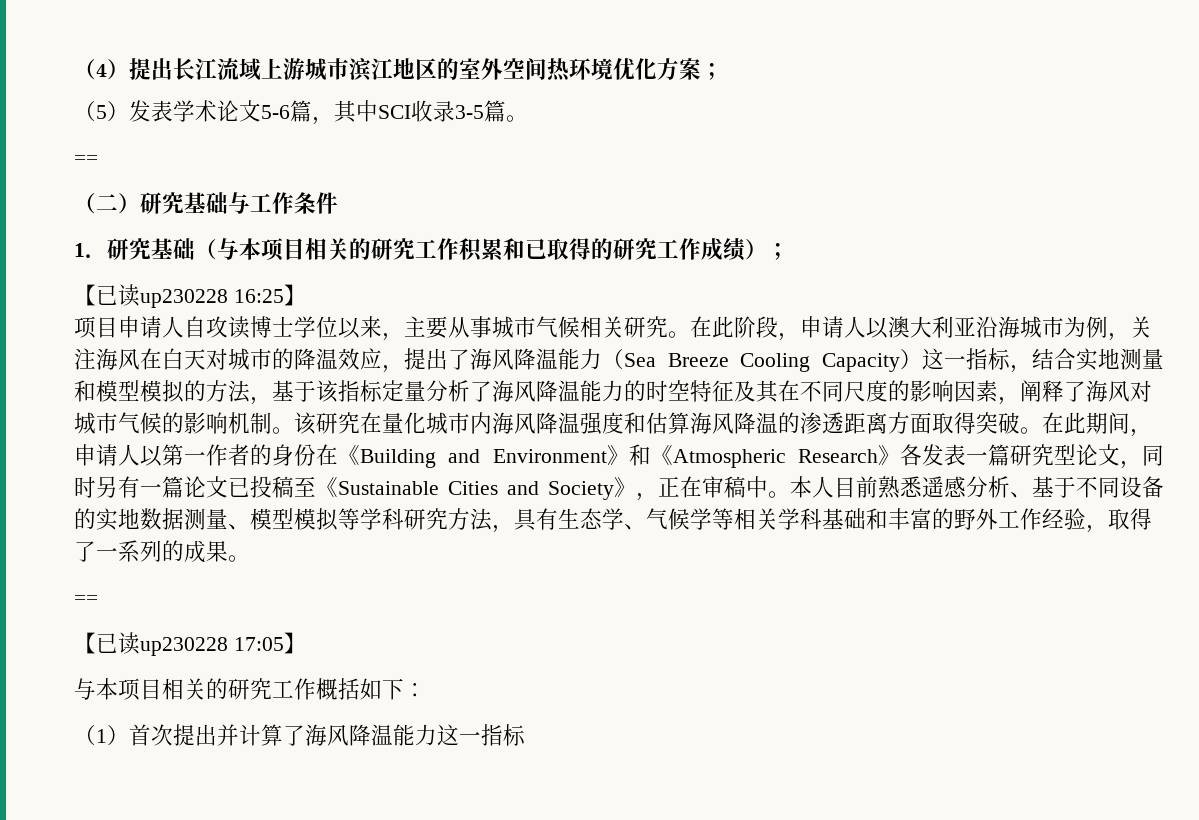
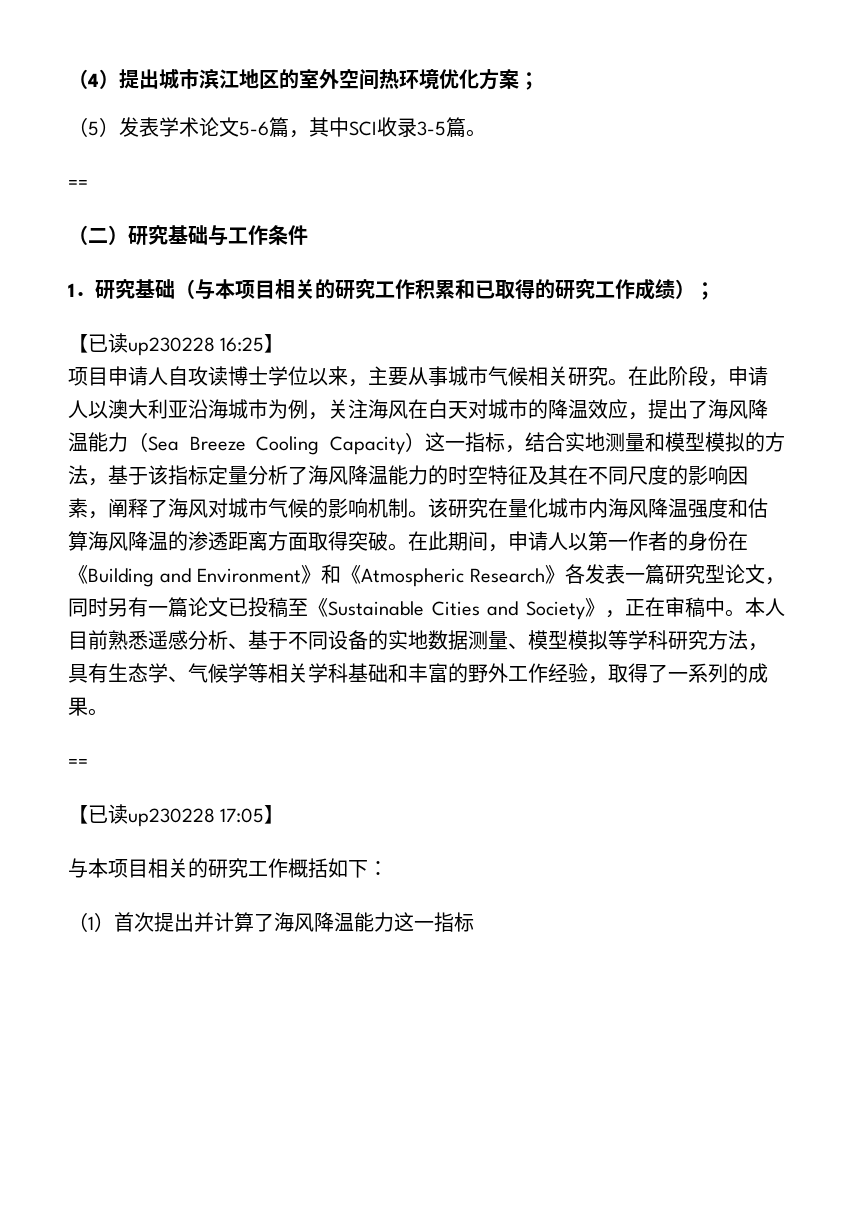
- （4）提出长江流域上游城市滨江地区的室外空间热环境优化方案；
+ （4）提出城市滨江地区的室外空间热环境优化方案；

